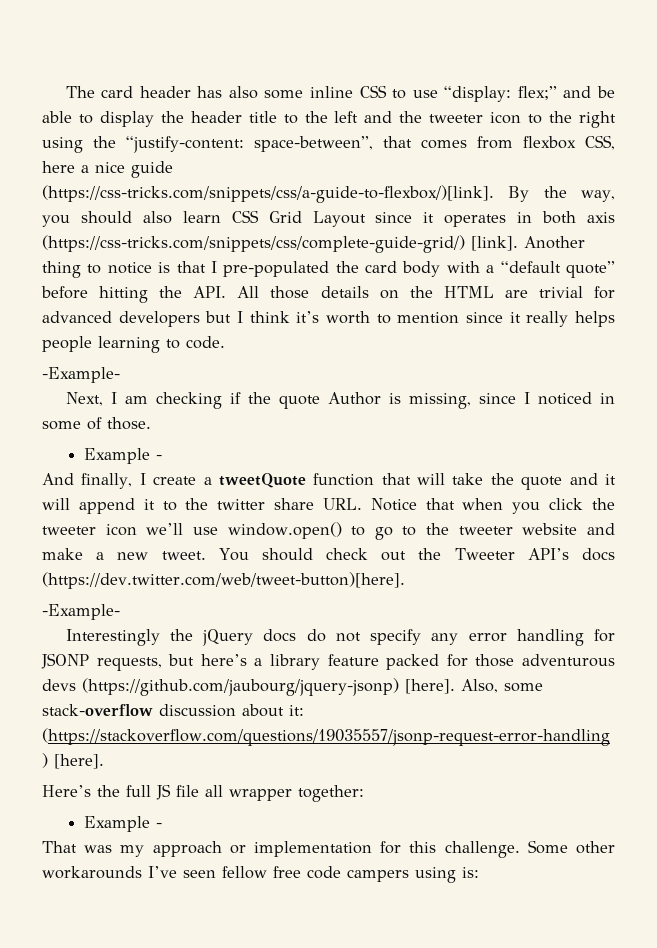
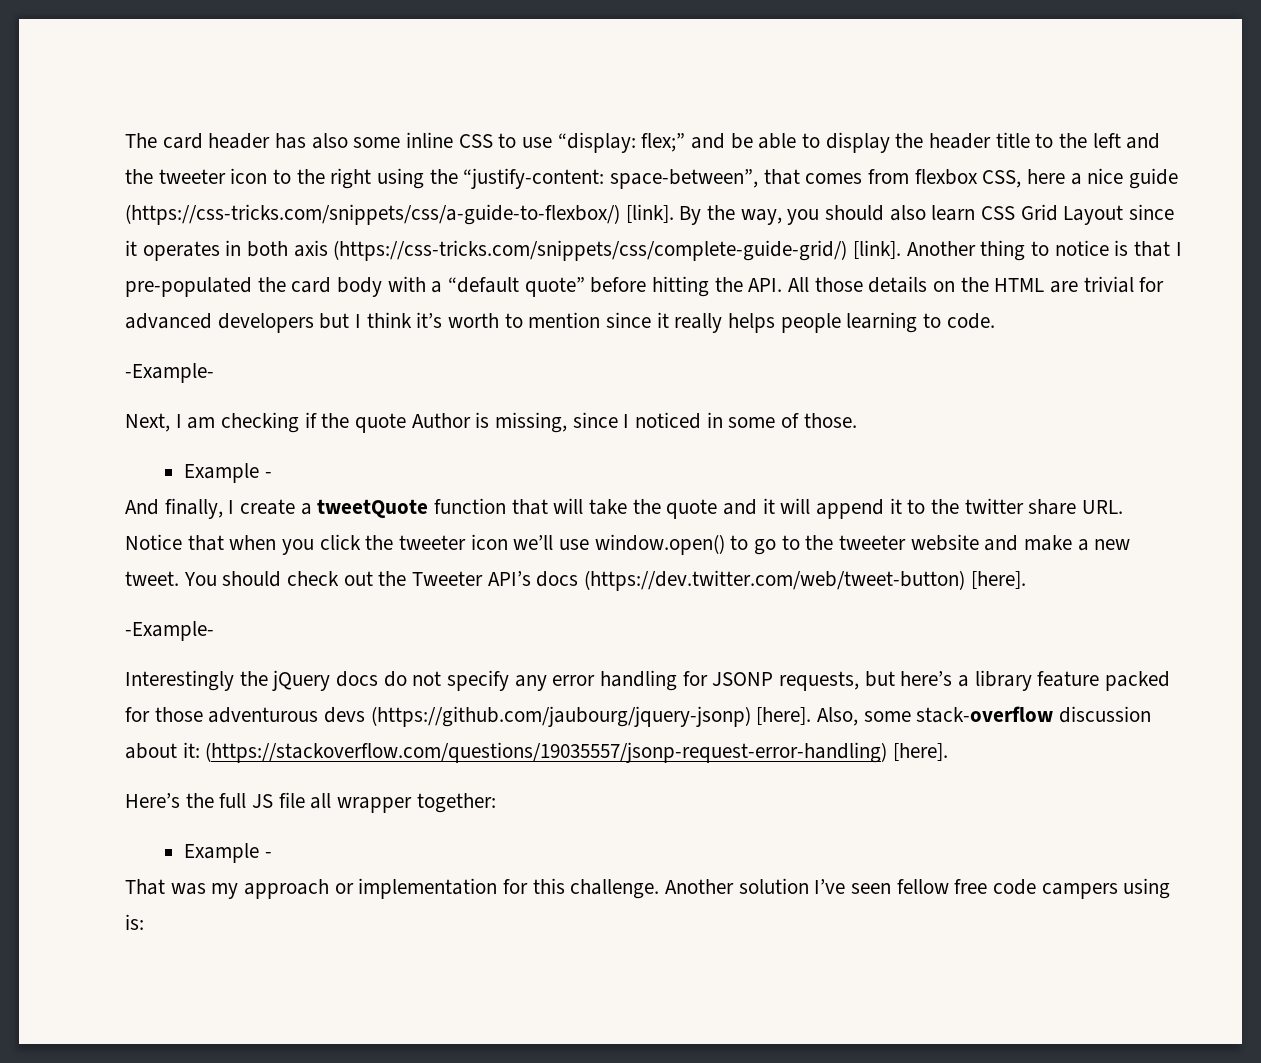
- space-between”, that comes from flexbox CSS, here a nice guide (https://css-tricks.com/snippets/css/a-guide-to-flexbox/)[link]. By the way, you should also learn CSS Grid Layout since it operates in both axis (https://css-tricks.com/snippets/css/complete-guide-grid/) [link].
+ space-between”, that comes from flexbox CSS, here a nice guide (https://css-tricks.com/snippets/css/a-guide-to-flexbox/) [link]. By the way, you should also learn CSS Grid Layout since it operates in both axis (https://css-tricks.com/snippets/css/complete-guide-grid/) [link].
- You should check out the Tweeter API’s docs (https://dev.twitter.com/web/tweet-button)[here].
+ You should check out the Tweeter API’s docs (https://dev.twitter.com/web/tweet-button) [here].
- Some other workarounds I’ve seen fellow free code campers using is:
+ Another solution I’ve seen fellow free code campers using is:

